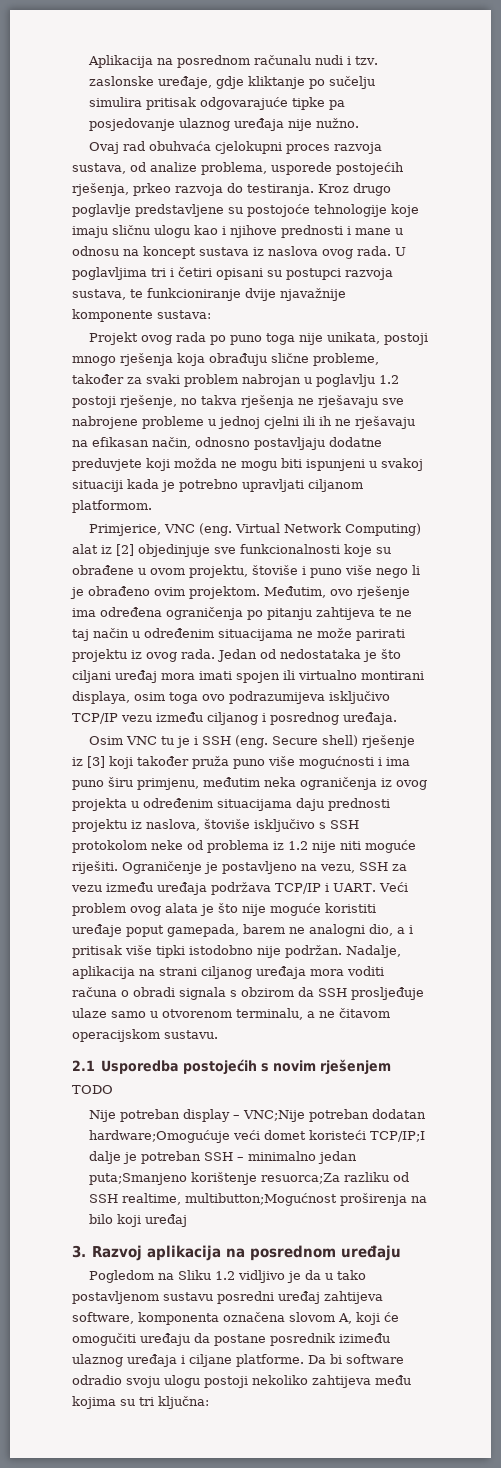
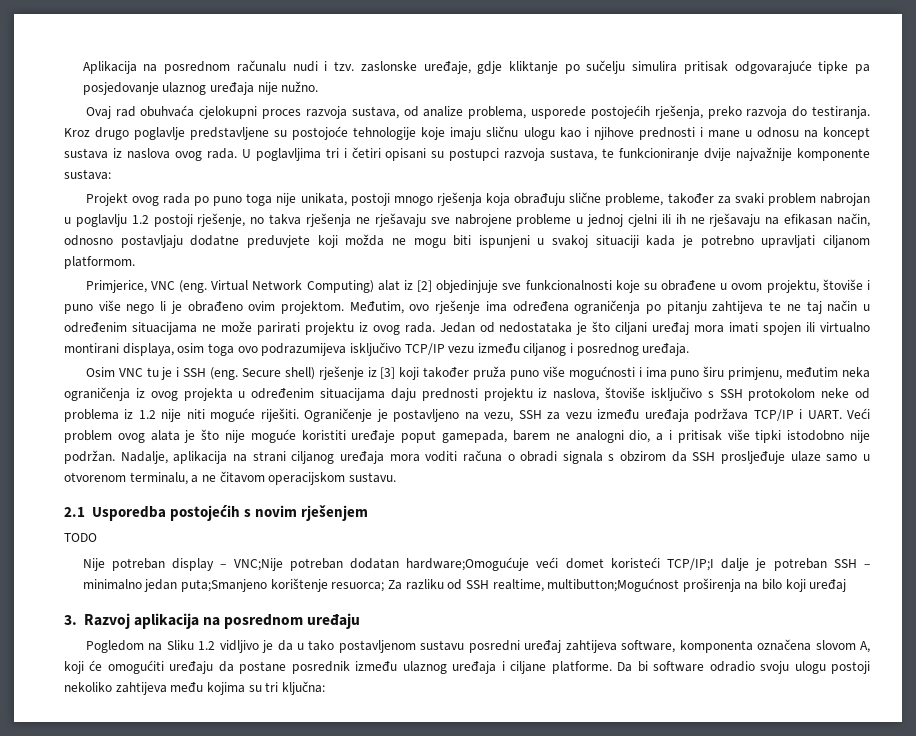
- Ovaj rad obuhvaća cjelokupni proces razvoja sustava, od analize problema, usporede postojećih rješenja, prkeo razvoja do testiranja.
+ Ovaj rad obuhvaća cjelokupni proces razvoja sustava, od analize problema, usporede postojećih rješenja, preko razvoja do testiranja.
- U poglavljima tri i četiri opisani su postupci razvoja sustava, te funkcioniranje dvije njavažnije komponente sustava:
+ U poglavljima tri i četiri opisani su postupci razvoja sustava, te funkcioniranje dvije najvažnije komponente sustava:
- Nije potreban display – VNC;Nije potreban dodatan hardware;Omogućuje veći domet koristeći TCP/IP;I dalje je potreban SSH – minimalno jedan puta;Smanjeno korištenje resuorca;Za razliku od SSH realtime, multibutton;Mogućnost proširenja na bilo koji uređaj
+ Nije potreban display – VNC;Nije potreban dodatan hardware;Omogućuje veći domet koristeći TCP/IP;I dalje je potreban SSH – minimalno jedan puta;Smanjeno korištenje resuorca; Za razliku od SSH realtime, multibutton;Mogućnost proširenja na bilo koji uređaj
- Pogledom na Sliku 1.2 vidljivo je da u tako postavljenom sustavu posredni uređaj zahtijeva software, komponenta označena slovom A, koji će omogučiti uređaju da postane posrednik izimeđu ulaznog uređaja i ciljane platforme.
+ Pogledom na Sliku 1.2 vidljivo je da u tako postavljenom sustavu posredni uređaj zahtijeva software, komponenta označena slovom A, koji će omogućiti uređaju da postane posrednik između ulaznog uređaja i ciljane platforme.

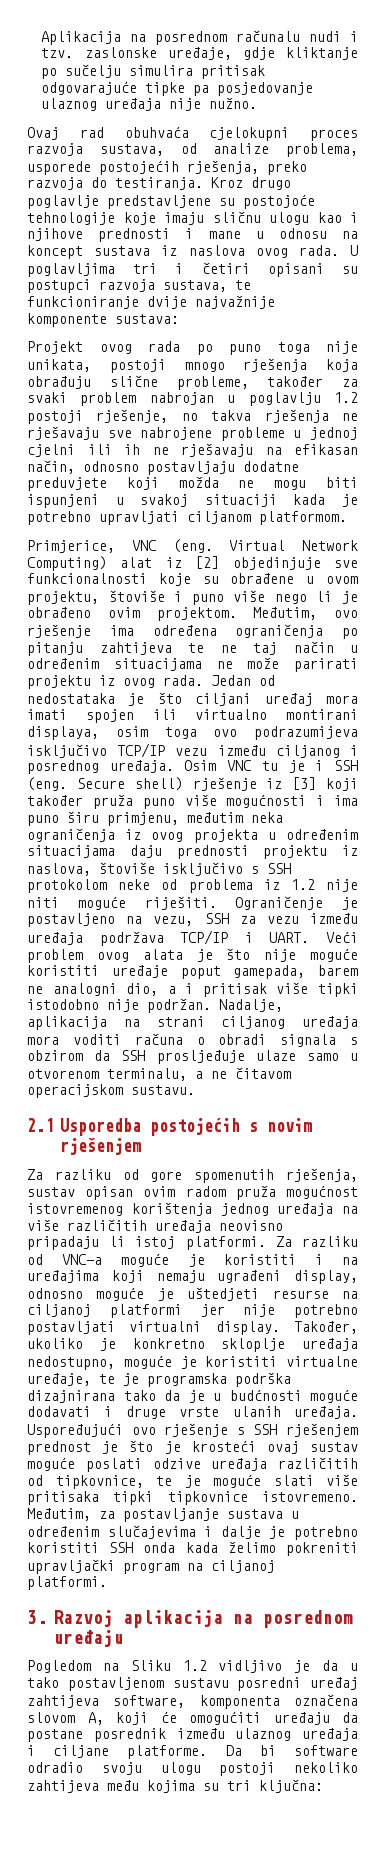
- Jedan od nedostataka je što ciljani uređaj mora imati spojen ili virtualno montirani displaya, osim toga ovo podrazumijeva isključivo TCP/IP vezu između ciljanog i posrednog uređaja.
- Osim VNC tu je i SSH (eng.
+ Jedan od nedostataka je što ciljani uređaj mora imati spojen ili virtualno montirani displaya, osim toga ovo podrazumijeva isključivo TCP/IP vezu između ciljanog i posrednog uređaja. Osim VNC tu je i SSH (eng.
- TODO
- Nije potreban display – VNC;Nije potreban dodatan hardware;Omogućuje veći domet koristeći TCP/IP;I dalje je potreban SSH – minimalno jedan puta;Smanjeno korištenje resuorca; Za razliku od SSH realtime, multibutton;Mogućnost proširenja na bilo koji uređaj
+ Za razliku od gore spomenutih rješenja, sustav opisan ovim radom pruža mogućnost istovremenog korištenja jednog uređaja na više različitih uređaja neovisno pripadaju li istoj platformi. Za razliku od VNC-a moguće je koristiti i na uređajima koji nemaju ugrađeni display, odnosno moguće je uštedjeti resurse na ciljanoj platformi jer nije potrebno postavljati virtualni display. Također, ukoliko je konkretno skloplje uređaja nedostupno, moguće je koristiti virtualne uređaje, te je programska podrška dizajnirana tako da je u budćnosti moguće dodavati i druge vrste ulanih uređaja. Uspoređujući ovo rješenje s SSH rješenjem prednost je što je krosteći ovaj sustav moguće poslati odzive uređaja različitih od tipkovnice, te je moguće slati više pritisaka tipki tipkovnice istovremeno. Međutim, za postavljanje sustava u određenim slučajevima i dalje je potrebno koristiti SSH onda kada želimo pokreniti upravljački program na ciljanoj platformi.

